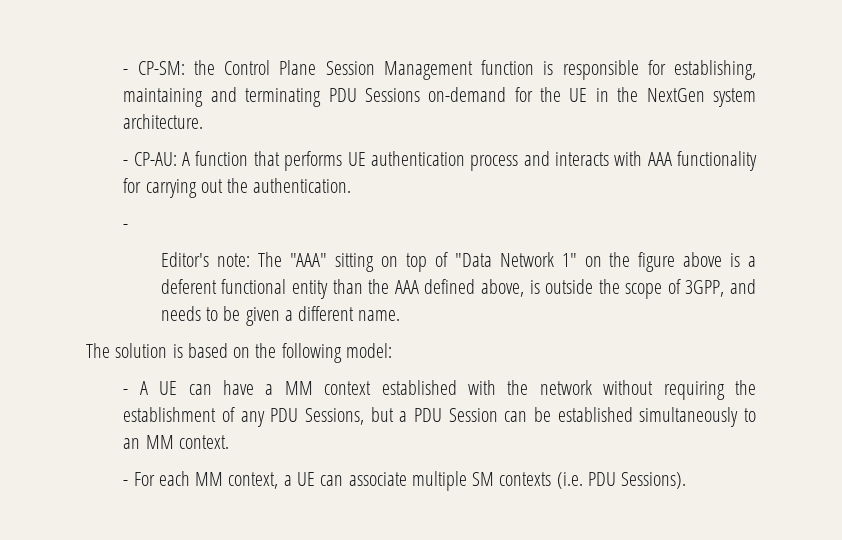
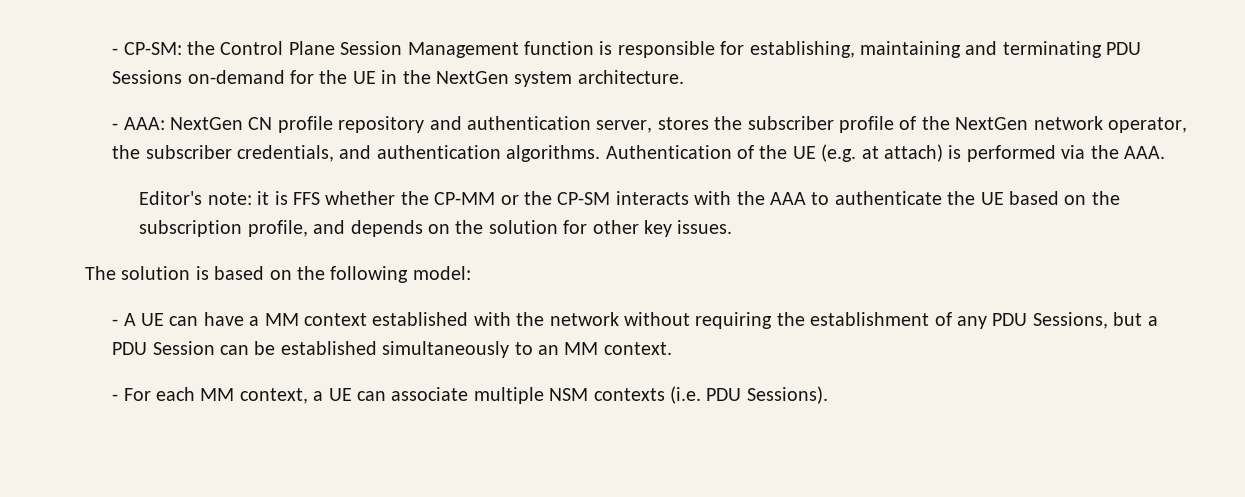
- - CP-AU: A function that performs UE authentication process and interacts with AAA functionality for carrying out the authentication.
- -
- Editor's note: The "AAA" sitting on top of "Data Network 1" on the figure above is a deferent functional entity than the AAA defined above, is outside the scope of 3GPP, and needs to be given a different name.
+ - AAA: NextGen CN profile repository and authentication server, stores the subscriber profile of the NextGen network operator, the subscriber credentials, and authentication algorithms. Authentication of the UE (e.g. at attach) is performed via the AAA.
+ Editor's note: it is FFS whether the CP-MM or the CP-SM interacts with the AAA to authenticate the UE based on the subscription profile, and depends on the solution for other key issues.
- - For each MM context, a UE can associate multiple SM contexts (i.e. PDU Sessions).
+ - For each MM context, a UE can associate multiple NSM contexts (i.e. PDU Sessions).

